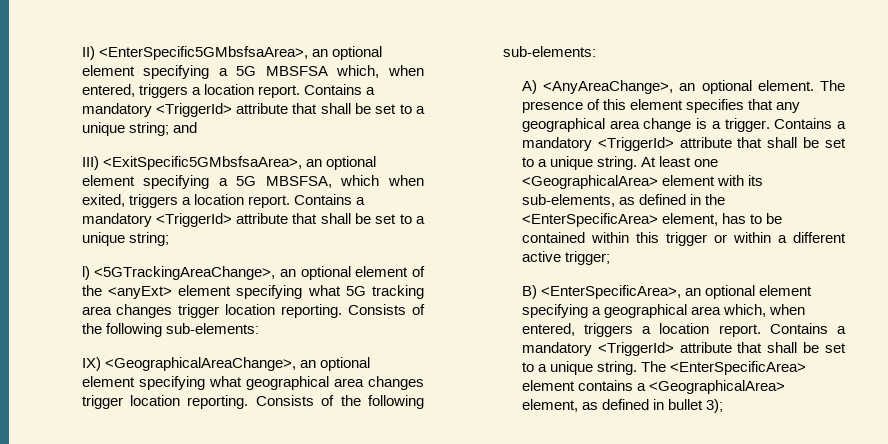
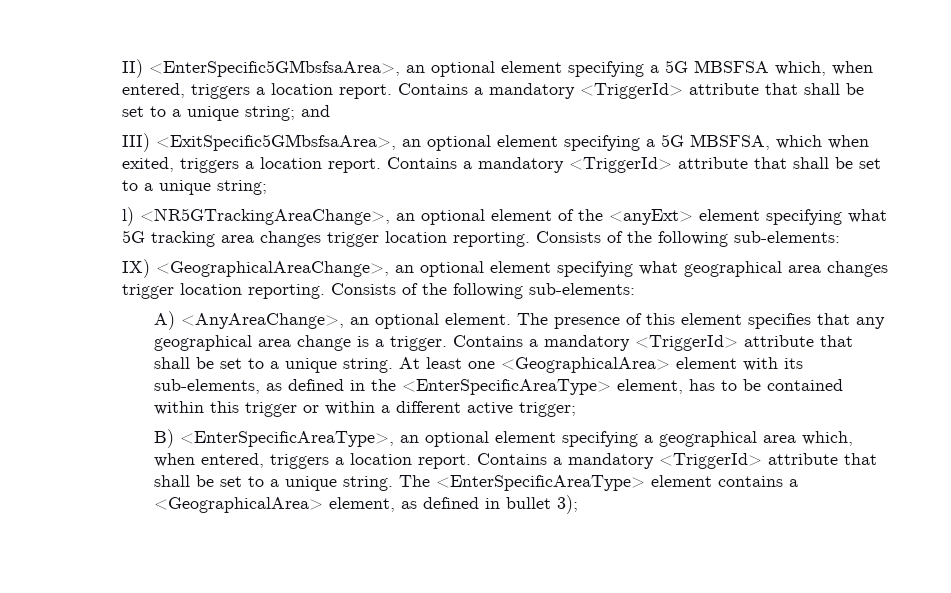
- l) <5GTrackingAreaChange>, an optional element of the <anyExt> element specifying what 5G tracking area changes trigger location reporting.
+ l) <NR5GTrackingAreaChange>, an optional element of the <anyExt> element specifying what 5G tracking area changes trigger location reporting.
- At least one <GeographicalArea> element with its sub-elements, as defined in the <EnterSpecificArea> element, has to be contained within this trigger or within a different active trigger;
+ At least one <GeographicalArea> element with its sub-elements, as defined in the <EnterSpecificAreaType> element, has to be contained within this trigger or within a different active trigger;
- B) <EnterSpecificArea>, an optional element specifying a geographical area which, when entered, triggers a location report.
+ B) <EnterSpecificAreaType>, an optional element specifying a geographical area which, when entered, triggers a location report.
- The <EnterSpecificArea> element contains a <GeographicalArea> element, as defined in bullet 3);
+ The <EnterSpecificAreaType> element contains a <GeographicalArea> element, as defined in bullet 3);

